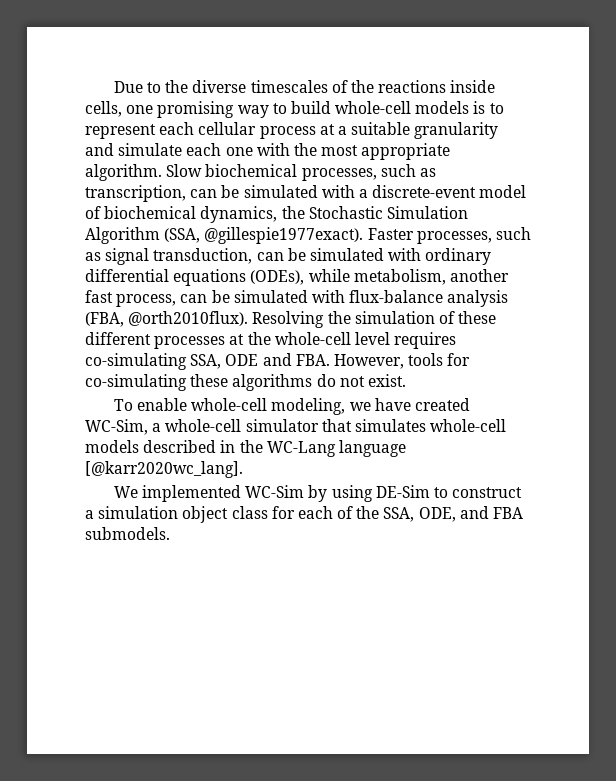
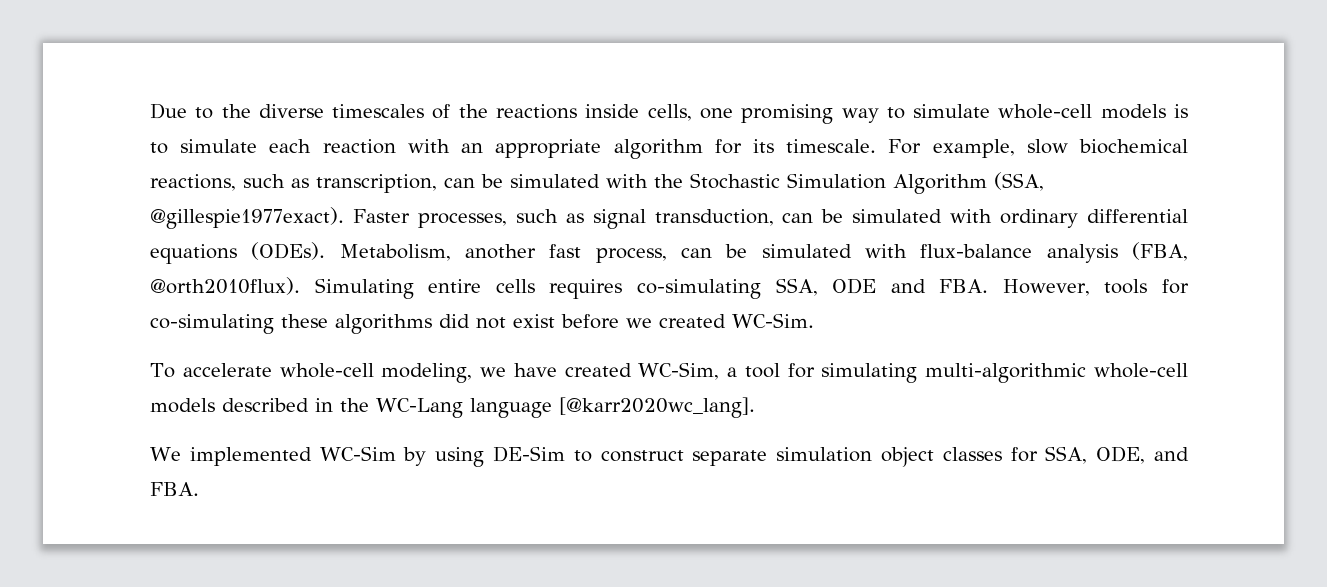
- Due to the diverse timescales of the reactions inside cells, one promising way to build whole-cell models is to represent each cellular process at a suitable granularity and simulate each one with the most appropriate algorithm. Slow biochemical processes, such as transcription, can be simulated with a discrete-event model of biochemical dynamics, the Stochastic Simulation Algorithm (SSA, @gillespie1977exact).
+ Due to the diverse timescales of the reactions inside cells, one promising way to simulate whole-cell models is to simulate each reaction with an appropriate algorithm for its timescale. For example, slow biochemical reactions, such as transcription, can be simulated with the Stochastic Simulation Algorithm (SSA, @gillespie1977exact).
- Faster processes, such as signal transduction, can be simulated with ordinary differential equations (ODEs), while metabolism, another fast process, can be simulated with flux-balance analysis (FBA, @orth2010flux).
+ Faster processes, such as signal transduction, can be simulated with ordinary differential equations (ODEs). Metabolism, another fast process, can be simulated with flux-balance analysis (FBA, @orth2010flux).
- Resolving the simulation of these different processes at the whole-cell level requires co-simulating SSA, ODE and FBA. However, tools for co-simulating these algorithms do not exist.
+ Simulating entire cells requires co-simulating SSA, ODE and FBA. However, tools for co-simulating these algorithms did not exist before we created WC-Sim.
- To enable whole-cell modeling, we have created WC-Sim, a whole-cell simulator that simulates whole-cell models described in the WC-Lang language [@karr2020wc_lang].
+ To accelerate whole-cell modeling, we have created WC-Sim, a tool for simulating multi-algorithmic whole-cell models described in the WC-Lang language [@karr2020wc_lang].
- We implemented WC-Sim by using DE-Sim to construct a simulation object class for each of the SSA, ODE, and FBA submodels.
+ We implemented WC-Sim by using DE-Sim to construct separate simulation object classes for SSA, ODE, and FBA.

